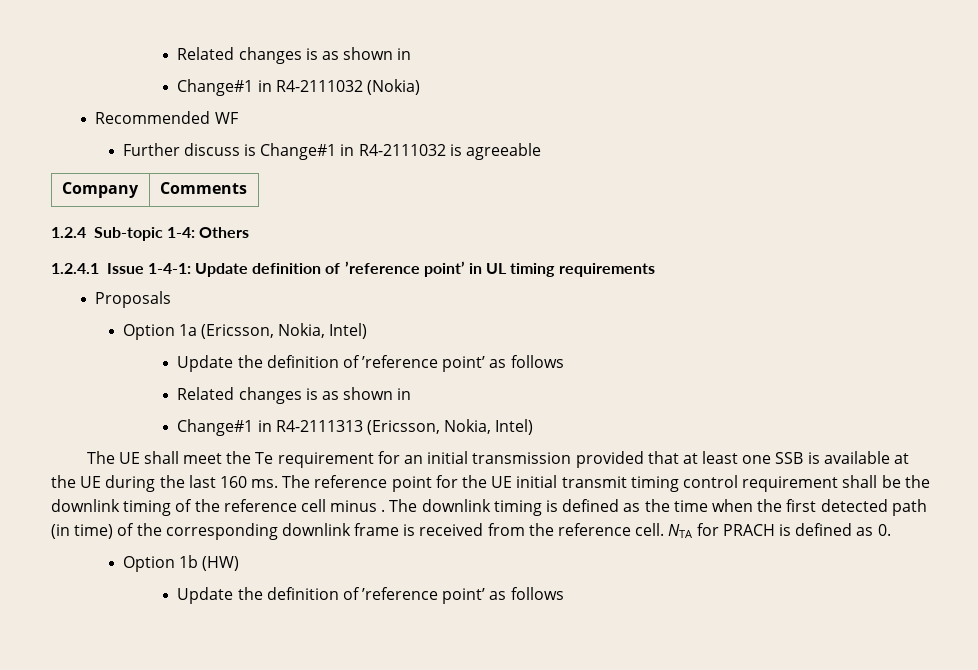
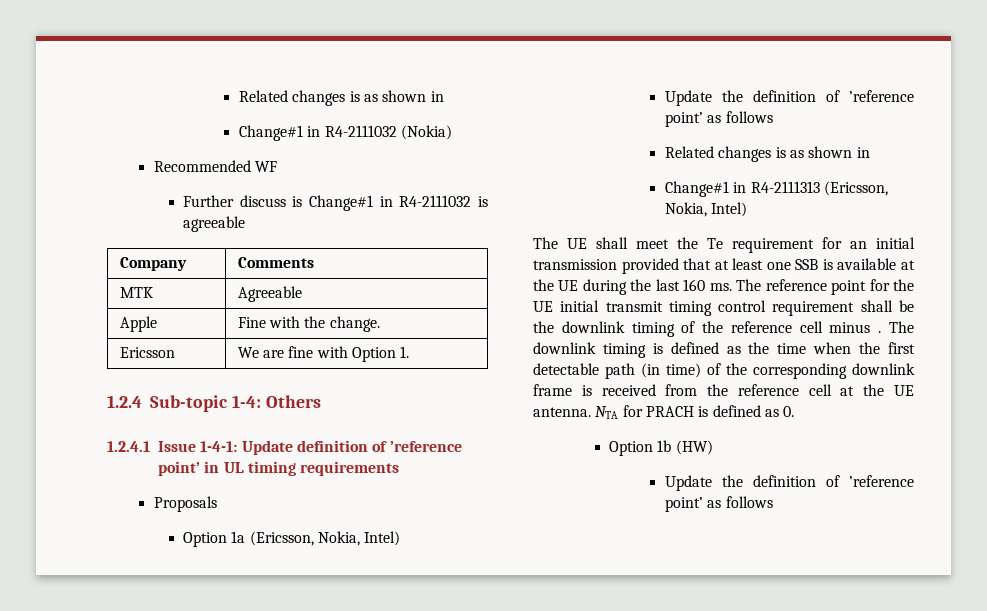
+ MTK | Agreeable
+ Apple | Fine with the change.
+ Ericsson | We are fine with Option 1.
- The downlink timing is defined as the time when the first detected path (in time) of the corresponding downlink frame is received from the reference cell.
+ The downlink timing is defined as the time when the first detectable path (in time) of the corresponding downlink frame is received from the reference cell at the UE antenna.

